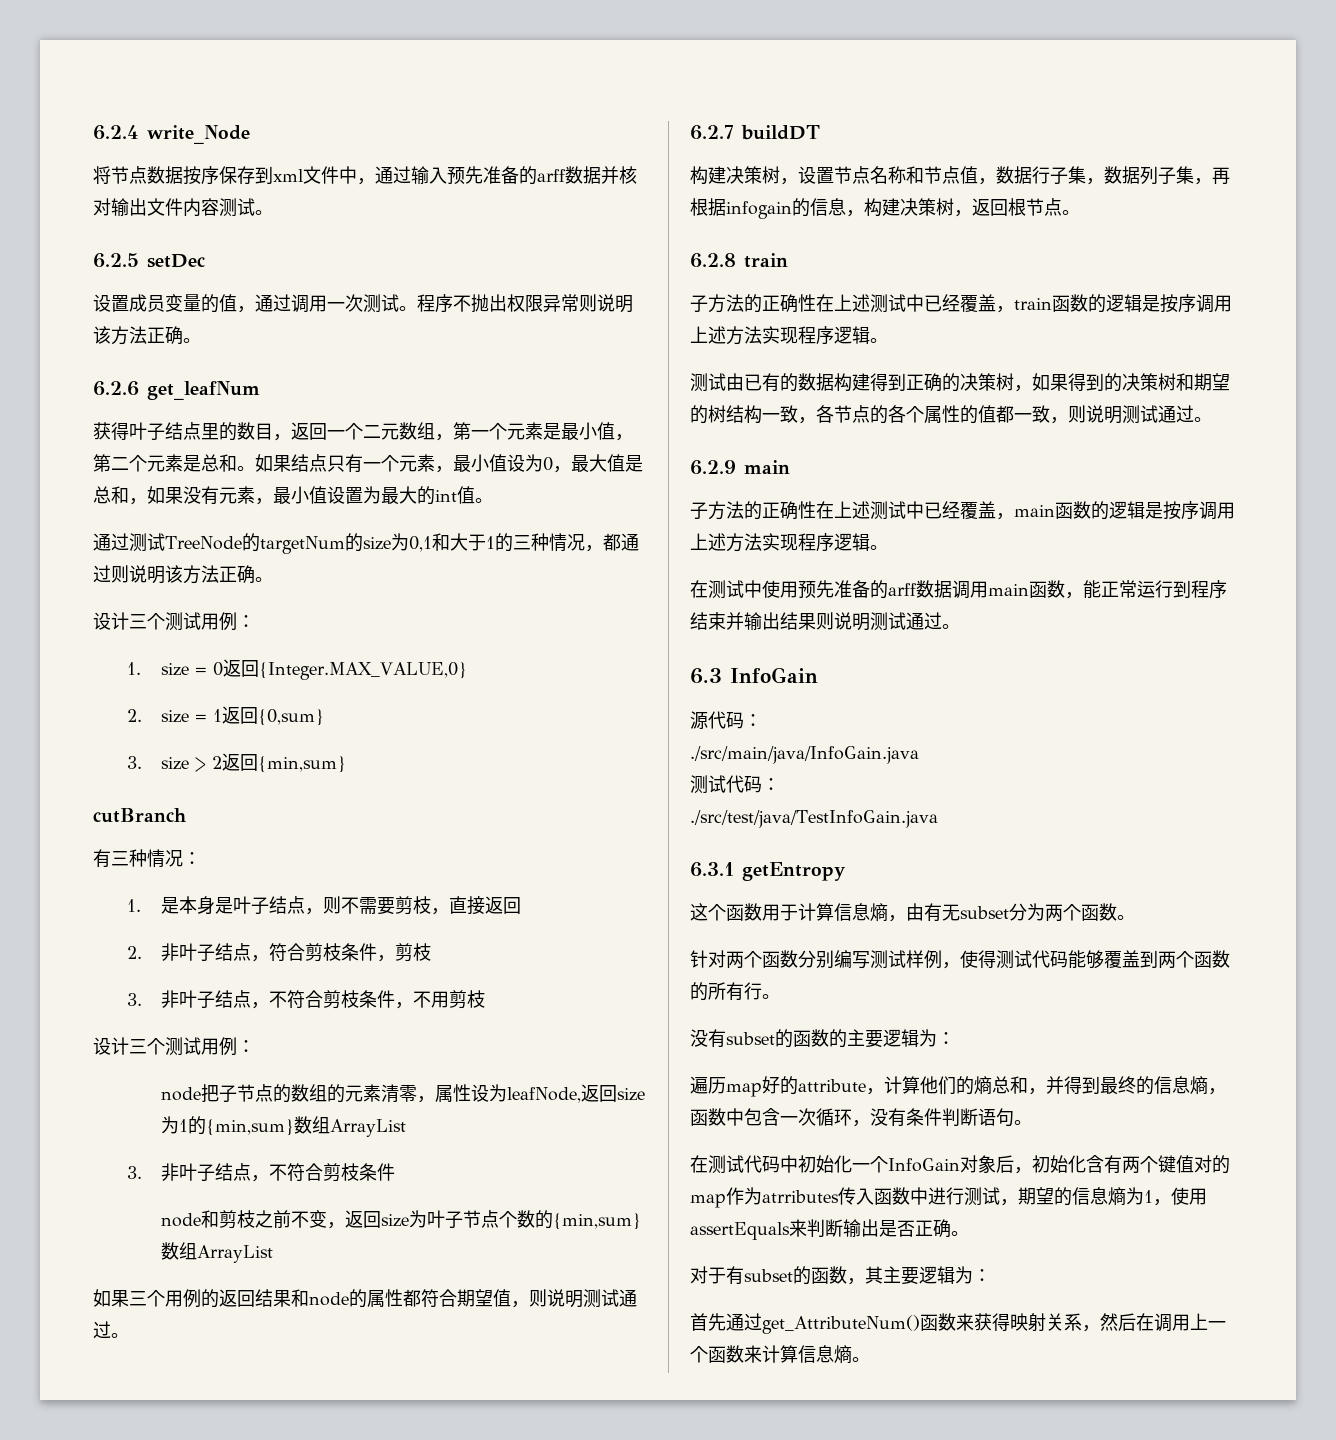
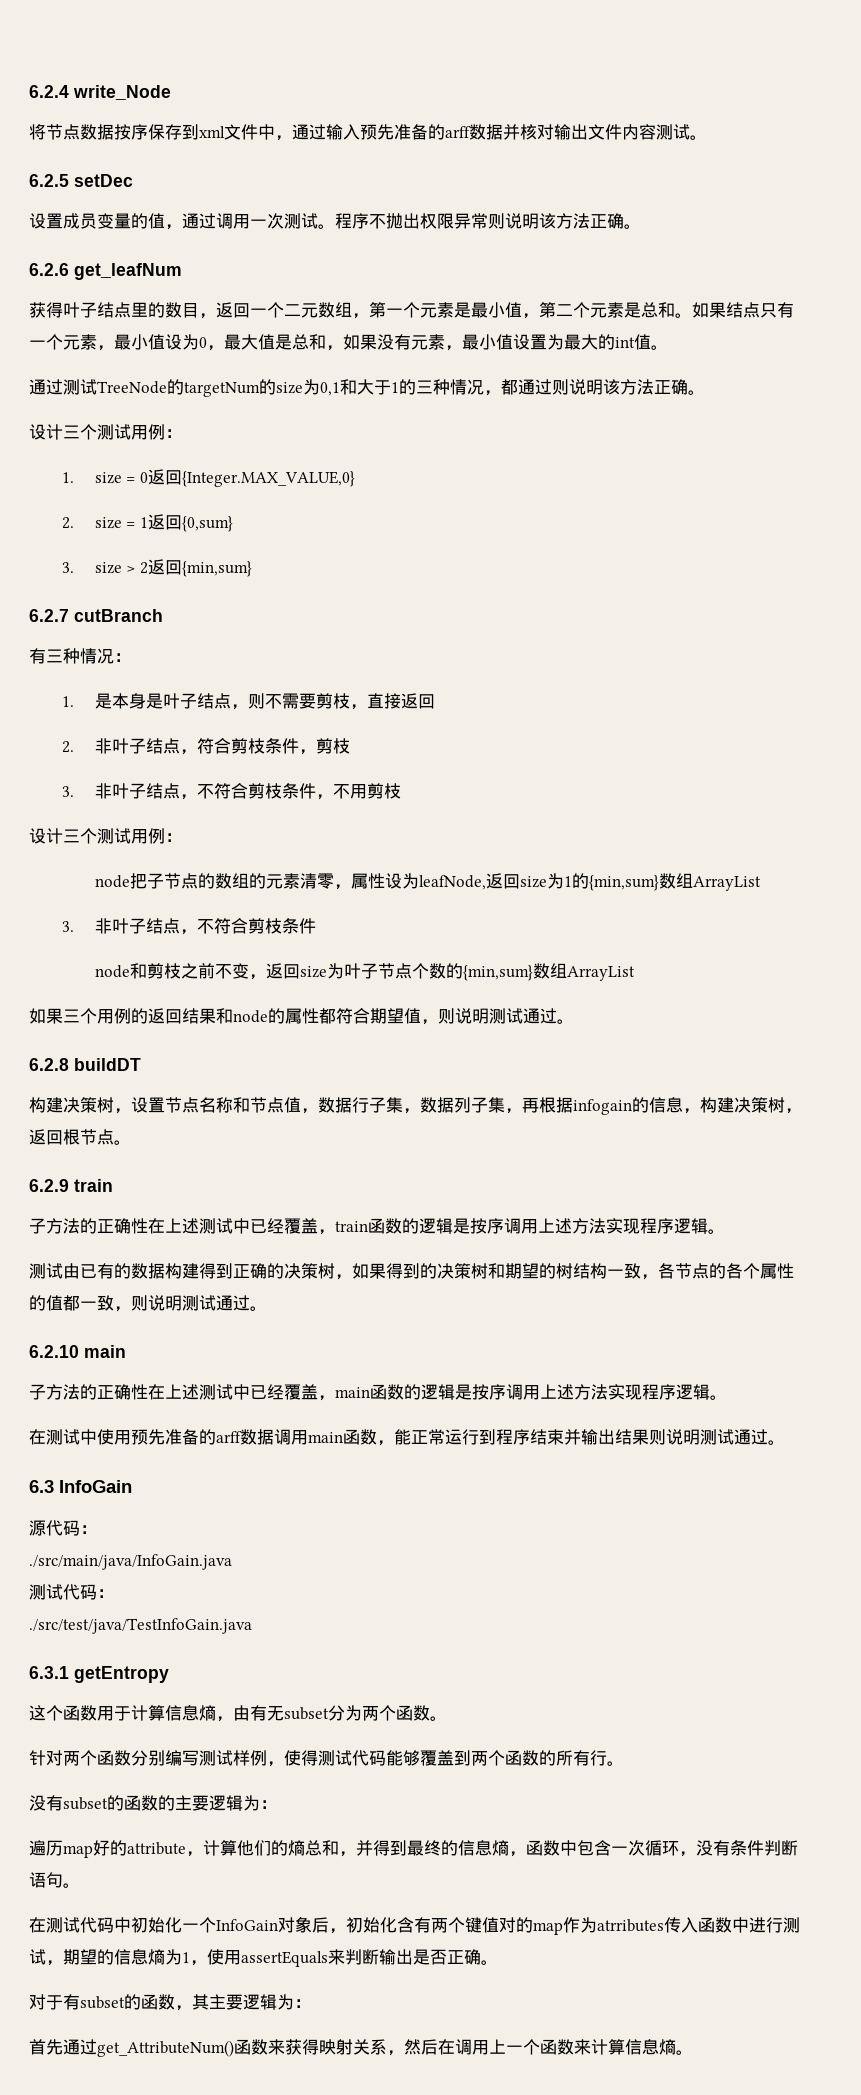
- cutBranch
+ 6.2.7 cutBranch
- 6.2.7 buildDT
+ 6.2.8 buildDT
- 6.2.8 train
+ 6.2.9 train
- 6.2.9 main
+ 6.2.10 main

